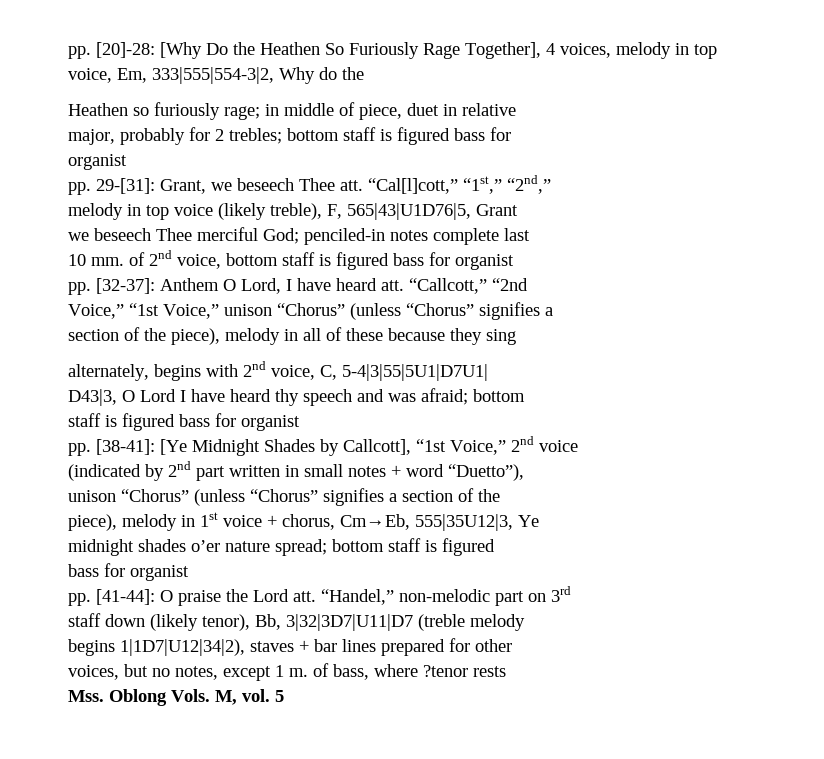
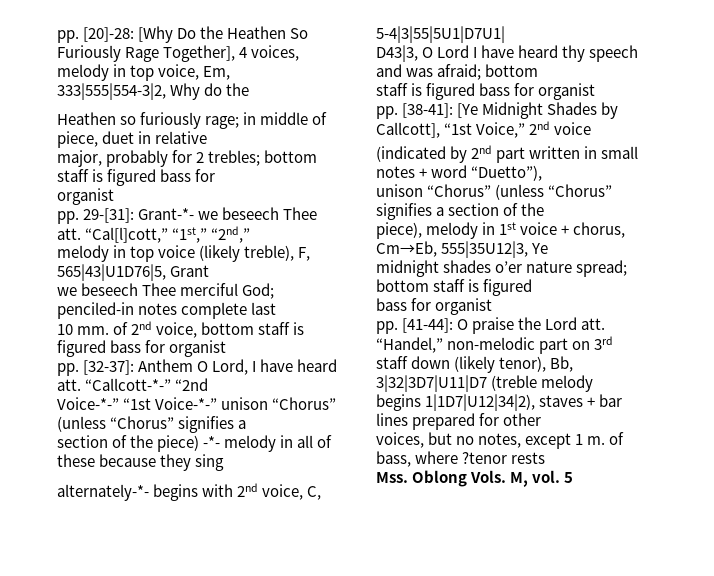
- pp. 29-[31]: Grant, we beseech Thee att.
+ pp. 29-[31]: Grant-*- we beseech Thee att.
- “Callcott,” “2nd
+ “Callcott-*-” “2nd
- Voice,” “1st Voice,” unison “Chorus” (unless “Chorus” signifies a
+ Voice-*-” “1st Voice-*-” unison “Chorus” (unless “Chorus” signifies a
- section of the piece), melody in all of these because they sing
+ section of the piece) -*- melody in all of these because they sing
- alternately, begins with 2nd voice, C, 5-4|3|55|5U1|D7U1|
+ alternately-*- begins with 2nd voice, C, 5-4|3|55|5U1|D7U1|

